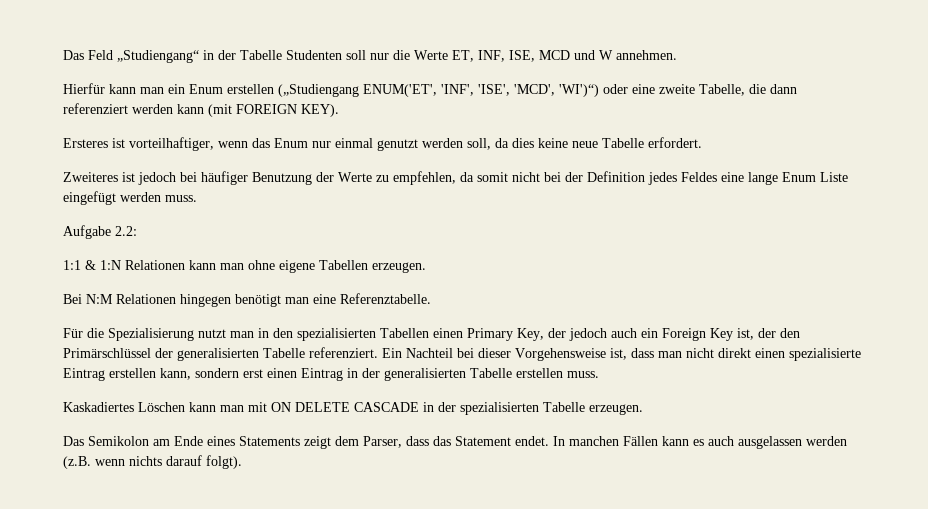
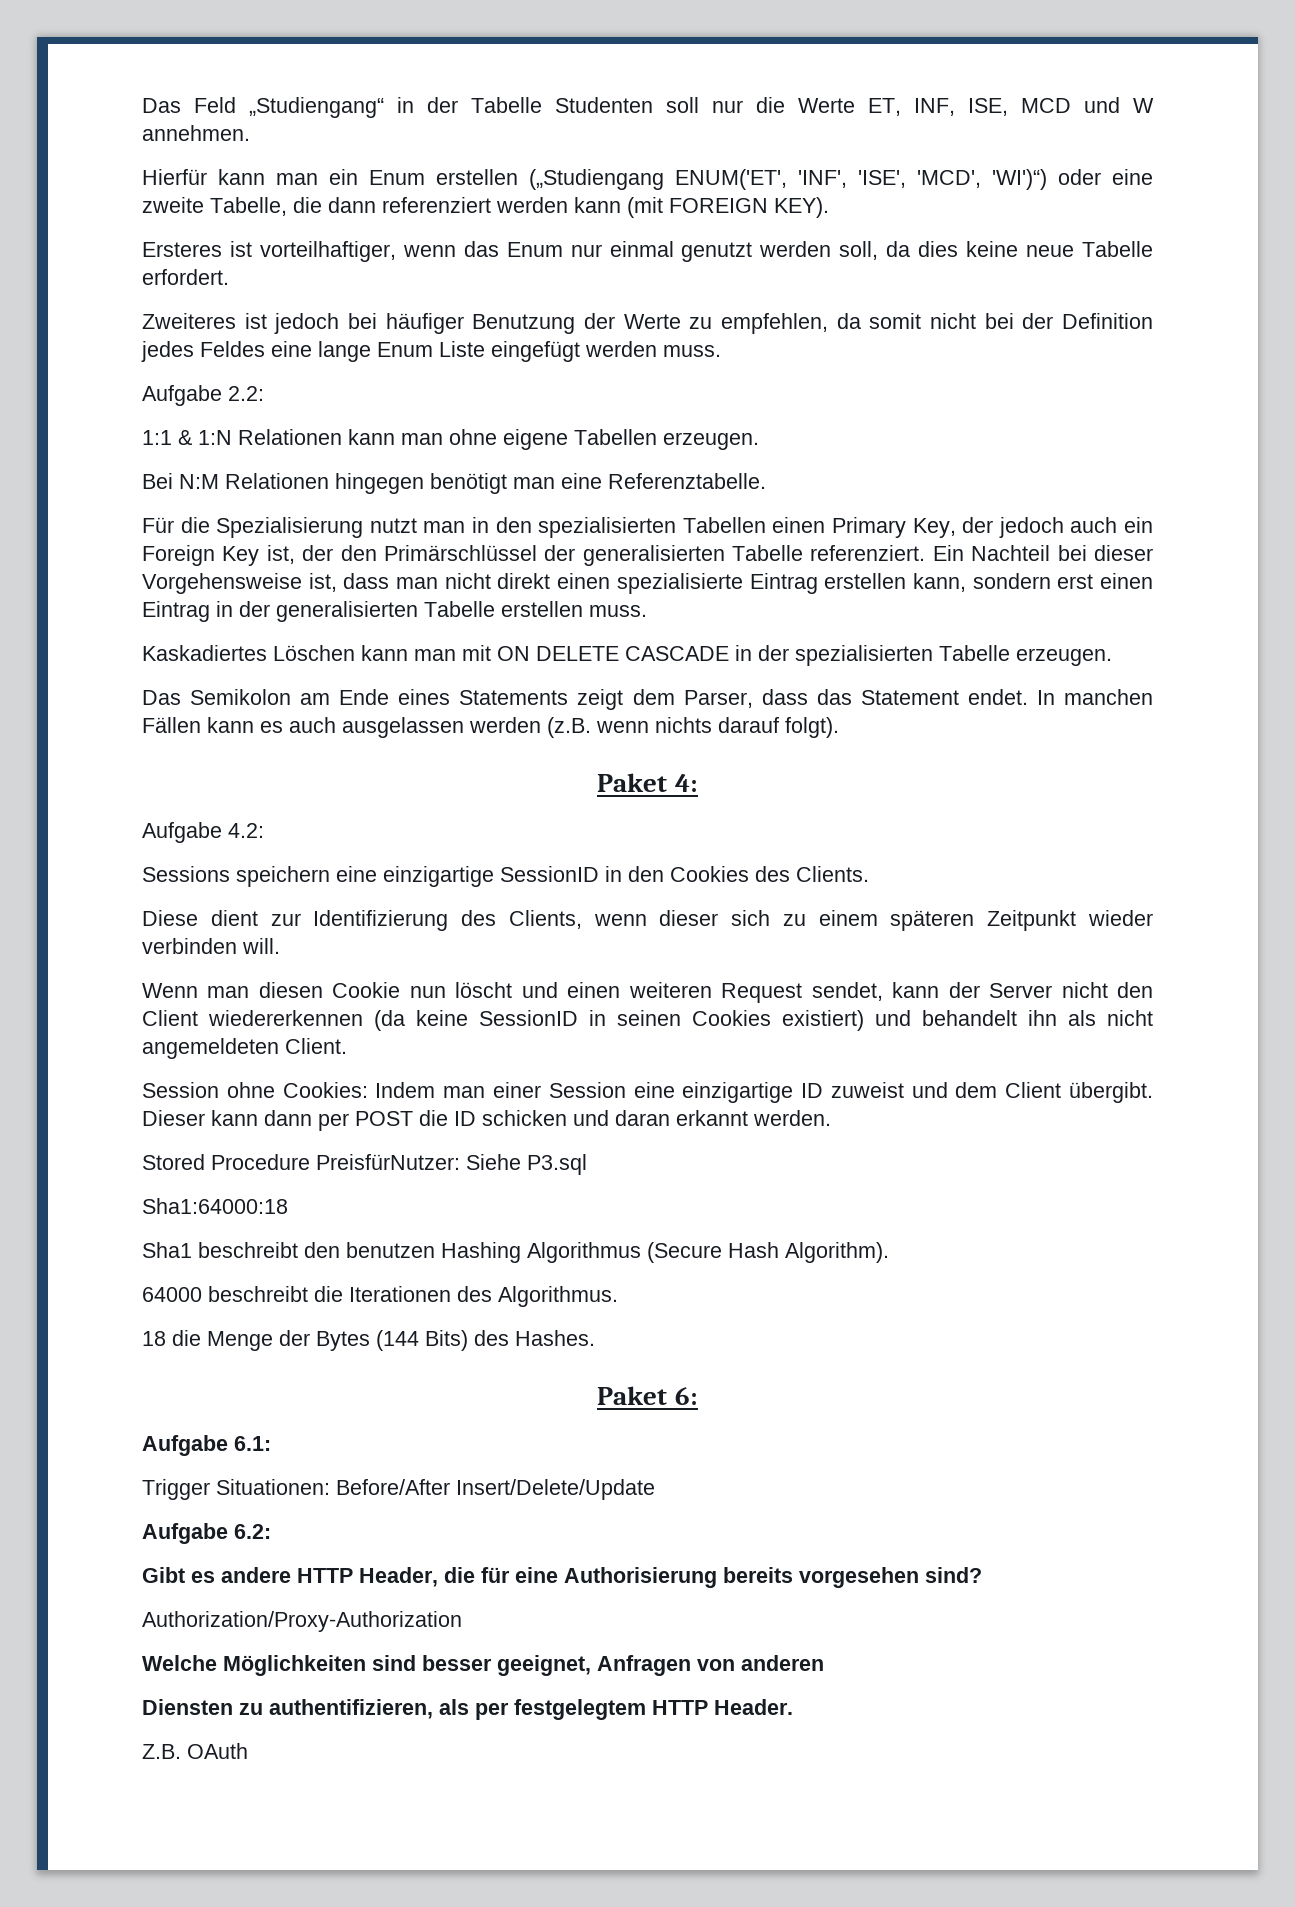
+ Paket 4:
+ Aufgabe 4.2:
+ Sessions speichern eine einzigartige SessionID in den Cookies des Clients.
+ Diese dient zur Identifizierung des Clients, wenn dieser sich zu einem späteren Zeitpunkt wieder verbinden will.
+ Wenn man diesen Cookie nun löscht und einen weiteren Request sendet, kann der Server nicht den Client wiedererkennen (da keine SessionID in seinen Cookies existiert) und behandelt ihn als nicht angemeldeten Client.
+ Session ohne Cookies: Indem man einer Session eine einzigartige ID zuweist und dem Client übergibt. Dieser kann dann per POST die ID schicken und daran erkannt werden.
+ Stored Procedure PreisfürNutzer: Siehe P3.sql
+ Sha1:64000:18
+ Sha1 beschreibt den benutzen Hashing Algorithmus (Secure Hash Algorithm).
+ 64000 beschreibt die Iterationen des Algorithmus.
+ 18 die Menge der Bytes (144 Bits) des Hashes.
+ Paket 6:
+ Aufgabe 6.1:
+ Trigger Situationen: Before/After Insert/Delete/Update
+ Aufgabe 6.2:
+ Gibt es andere HTTP Header, die für eine Authorisierung bereits vorgesehen sind?
+ Authorization/Proxy-Authorization
+ Welche Möglichkeiten sind besser geeignet, Anfragen von anderen
+ Diensten zu authentifizieren, als per festgelegtem HTTP Header.
+ Z.B. OAuth

